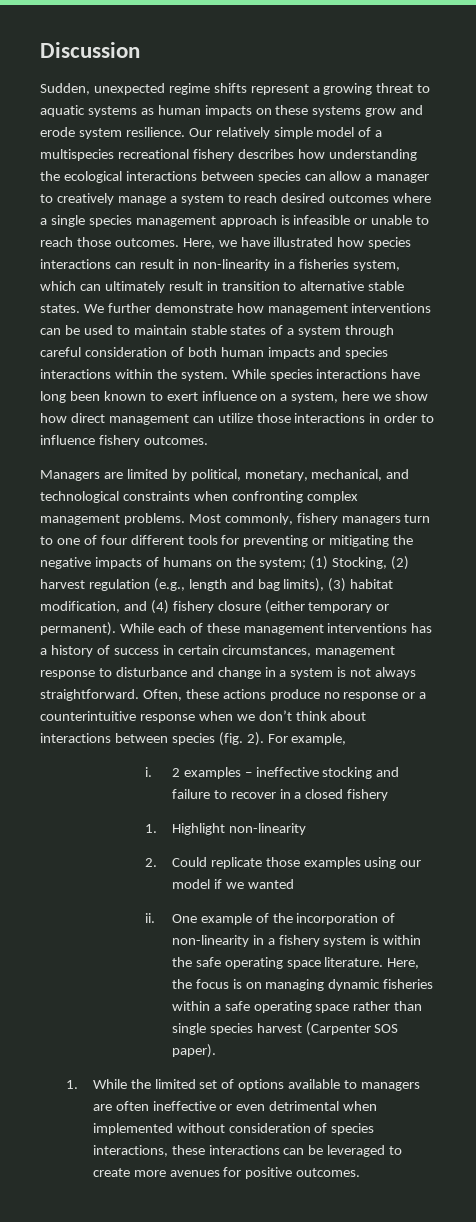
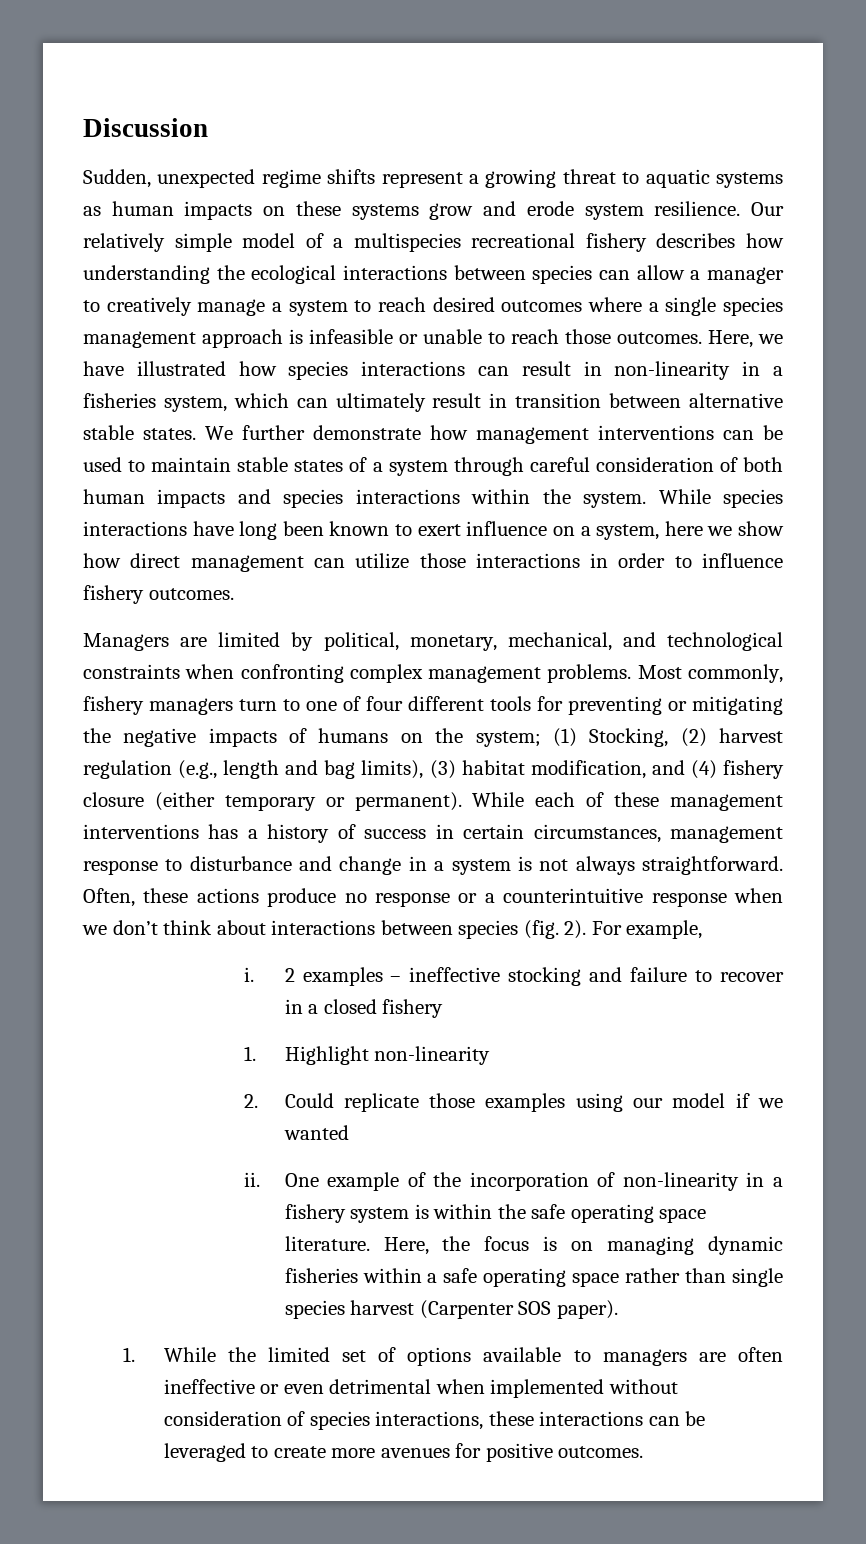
- Here, we have illustrated how species interactions can result in non-linearity in a fisheries system, which can ultimately result in transition to alternative stable states.
+ Here, we have illustrated how species interactions can result in non-linearity in a fisheries system, which can ultimately result in transition between alternative stable states.

